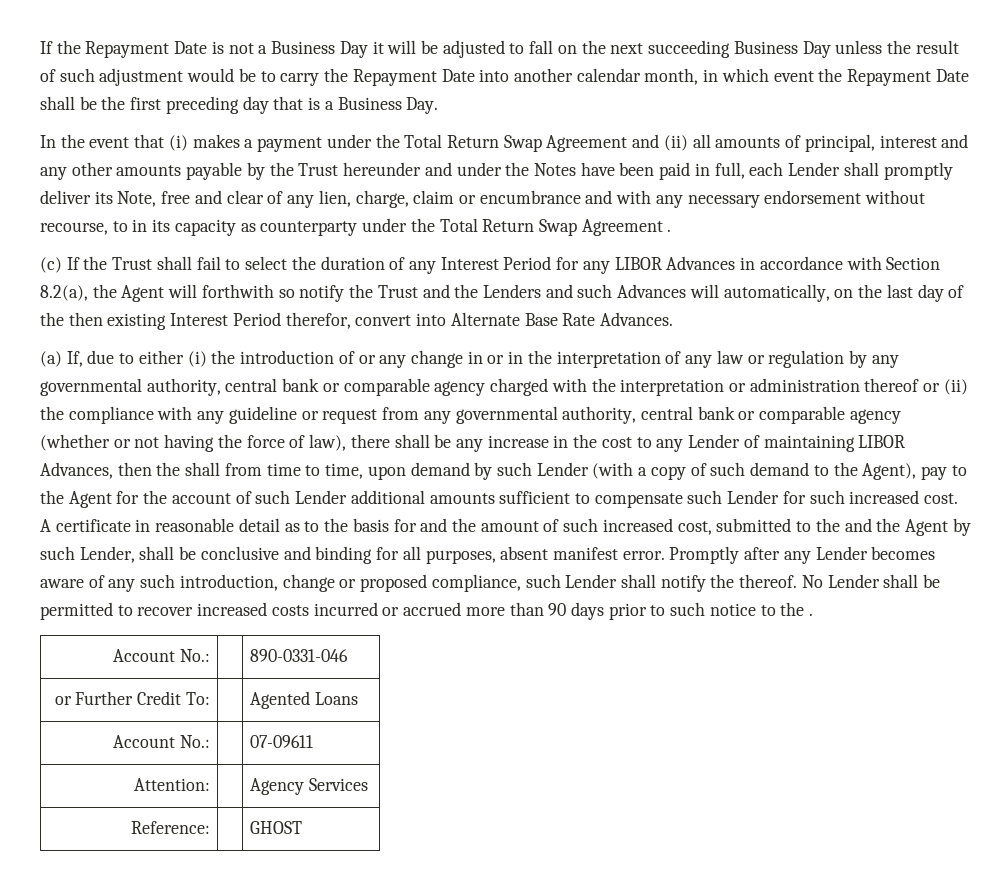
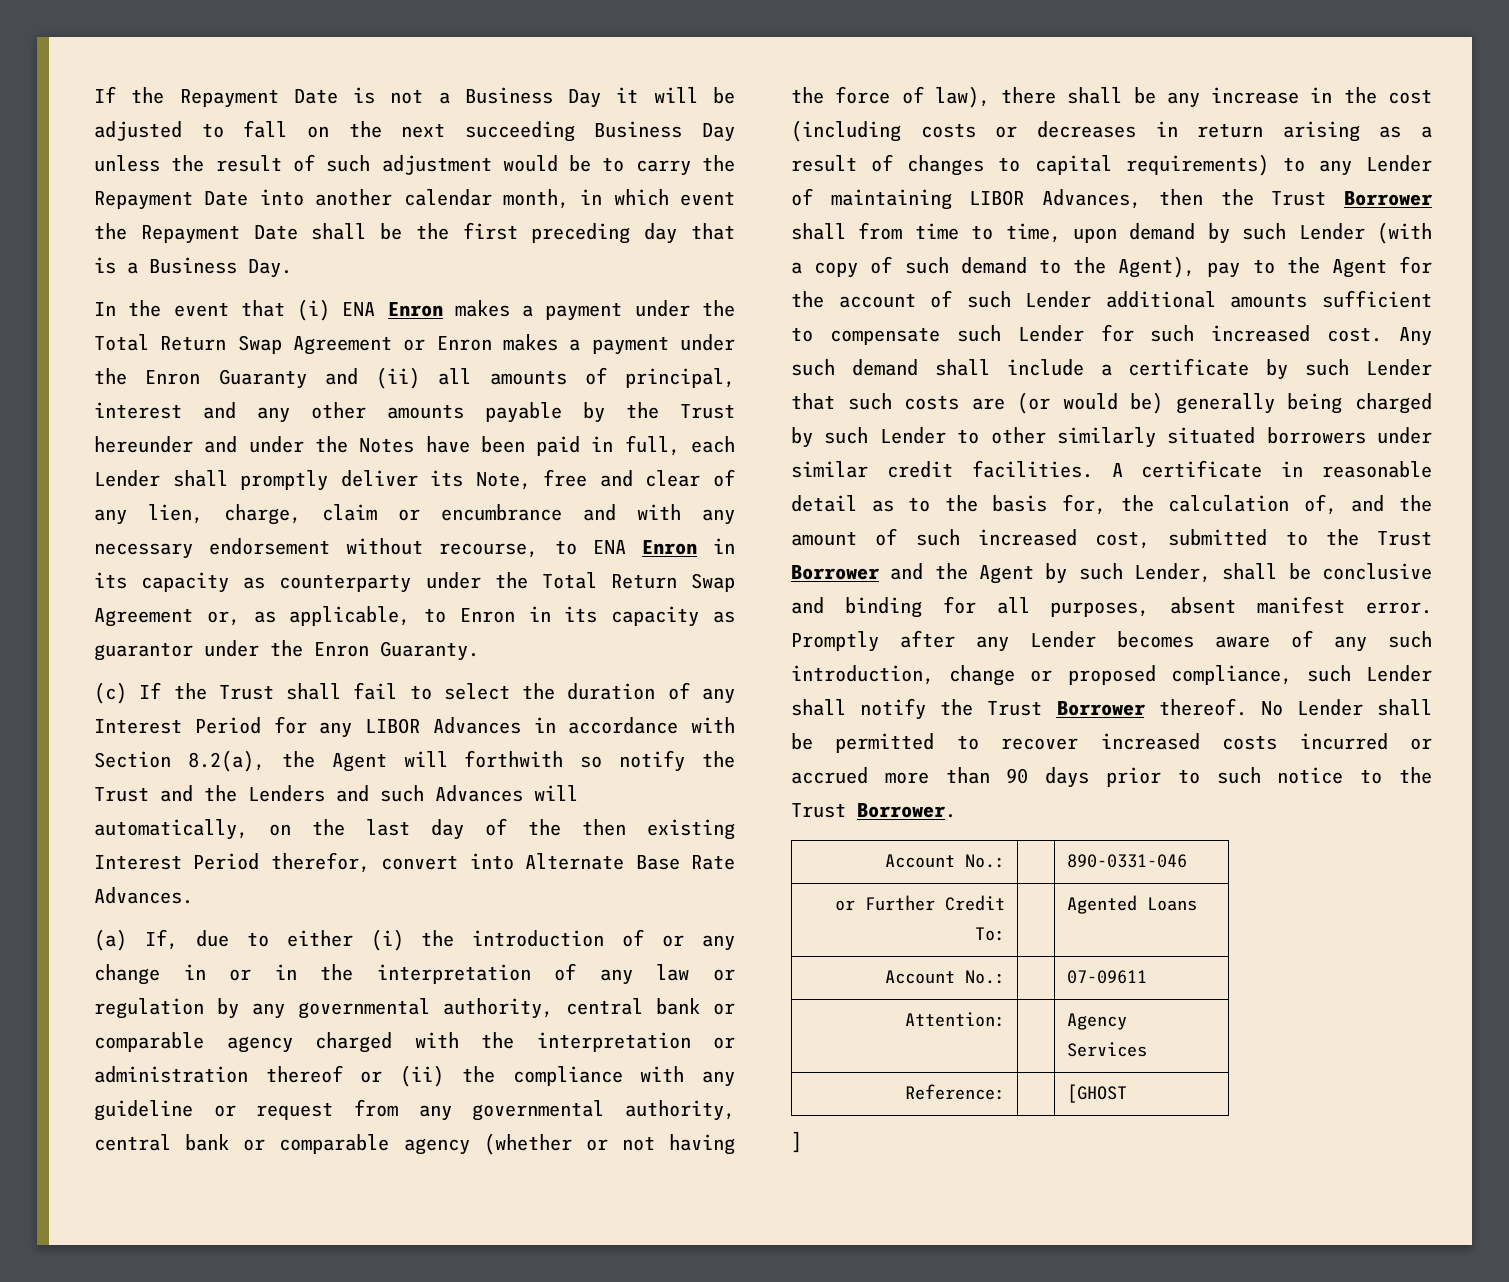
- In the event that (i) makes a payment under the Total Return Swap Agreement and (ii) all amounts of principal, interest and any other amounts payable by the Trust hereunder and under the Notes have been paid in full, each Lender shall promptly deliver its Note, free and clear of any lien, charge, claim or encumbrance and with any necessary endorsement without recourse, to in its capacity as counterparty under the Total Return Swap Agreement .
+ In the event that (i) ENA Enron makes a payment under the Total Return Swap Agreement or Enron makes a payment under the Enron Guaranty and (ii) all amounts of principal, interest and any other amounts payable by the Trust hereunder and under the Notes have been paid in full, each Lender shall promptly deliver its Note, free and clear of any lien, charge, claim or encumbrance and with any necessary endorsement without recourse, to ENA Enron in its capacity as counterparty under the Total Return Swap Agreement or, as applicable, to Enron in its capacity as guarantor under the Enron Guaranty.
- (a) If, due to either (i) the introduction of or any change in or in the interpretation of any law or regulation by any governmental authority, central bank or comparable agency charged with the interpretation or administration thereof or (ii) the compliance with any guideline or request from any governmental authority, central bank or comparable agency (whether or not having the force of law), there shall be any increase in the cost to any Lender of maintaining LIBOR Advances, then the shall from time to time, upon demand by such Lender (with a copy of such demand to the Agent), pay to the Agent for the account of such Lender additional amounts sufficient to compensate such Lender for such increased cost.
+ (a) If, due to either (i) the introduction of or any change in or in the interpretation of any law or regulation by any governmental authority, central bank or comparable agency charged with the interpretation or administration thereof or (ii) the compliance with any guideline or request from any governmental authority, central bank or comparable agency (whether or not having the force of law), there shall be any increase in the cost (including costs or decreases in return arising as a result of changes to capital requirements) to any Lender of maintaining LIBOR Advances, then the Trust Borrower shall from time to time, upon demand by such Lender (with a copy of such demand to the Agent), pay to the Agent for the account of such Lender additional amounts sufficient to compensate such Lender for such increased cost.
+ Any such demand shall include a certificate by such Lender that such costs are (or would be) generally being charged by such Lender to other similarly situated borrowers under similar credit facilities.
- A certificate in reasonable detail as to the basis for and the amount of such increased cost, submitted to the and the Agent by such Lender, shall be conclusive and binding for all purposes, absent manifest error.
+ A certificate in reasonable detail as to the basis for, the calculation of, and the amount of such increased cost, submitted to the Trust Borrower and the Agent by such Lender, shall be conclusive and binding for all purposes, absent manifest error.
- Promptly after any Lender becomes aware of any such introduction, change or proposed compliance, such Lender shall notify the thereof.
+ Promptly after any Lender becomes aware of any such introduction, change or proposed compliance, such Lender shall notify the Trust Borrower thereof.
- No Lender shall be permitted to recover increased costs incurred or accrued more than 90 days prior to such notice to the .
+ No Lender shall be permitted to recover increased costs incurred or accrued more than 90 days prior to such notice to the Trust Borrower.
- Reference: | | GHOST
+ Reference: | | [GHOST
+ ]

